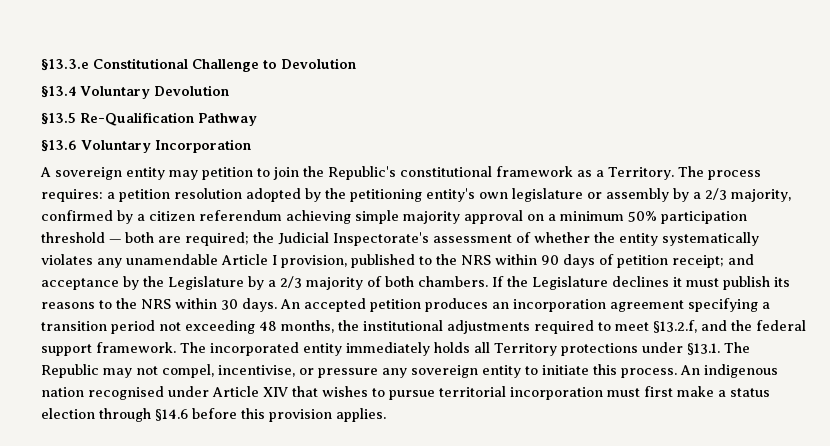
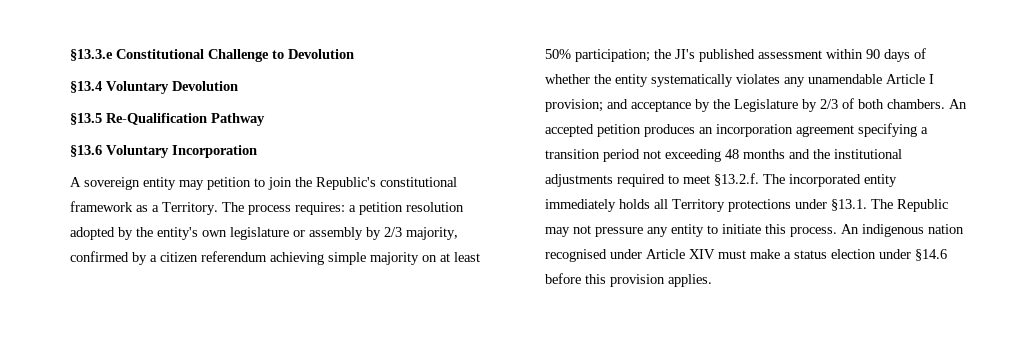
- The process requires: a petition resolution adopted by the petitioning entity's own legislature or assembly by a 2/3 majority, confirmed by a citizen referendum achieving simple majority approval on a minimum 50% participation threshold — both are required; the Judicial Inspectorate's assessment of whether the entity systematically violates any unamendable Article I provision, published to the NRS within 90 days of petition receipt; and acceptance by the Legislature by a 2/3 majority of both chambers. If the Legislature declines it must publish its reasons to the NRS within 30 days.
+ The process requires: a petition resolution adopted by the entity's own legislature or assembly by 2/3 majority, confirmed by a citizen referendum achieving simple majority on at least 50% participation; the JI's published assessment within 90 days of whether the entity systematically violates any unamendable Article I provision; and acceptance by the Legislature by 2/3 of both chambers.
- An accepted petition produces an incorporation agreement specifying a transition period not exceeding 48 months, the institutional adjustments required to meet §13.2.f, and the federal support framework. The incorporated entity immediately holds all Territory protections under §13.1. The Republic may not compel, incentivise, or pressure any sovereign entity to initiate this process.
+ An accepted petition produces an incorporation agreement specifying a transition period not exceeding 48 months and the institutional adjustments required to meet §13.2.f. The incorporated entity immediately holds all Territory protections under §13.1. The Republic may not pressure any entity to initiate this process.
- An indigenous nation recognised under Article XIV that wishes to pursue territorial incorporation must first make a status election through §14.6 before this provision applies.
+ An indigenous nation recognised under Article XIV must make a status election under §14.6 before this provision applies.

